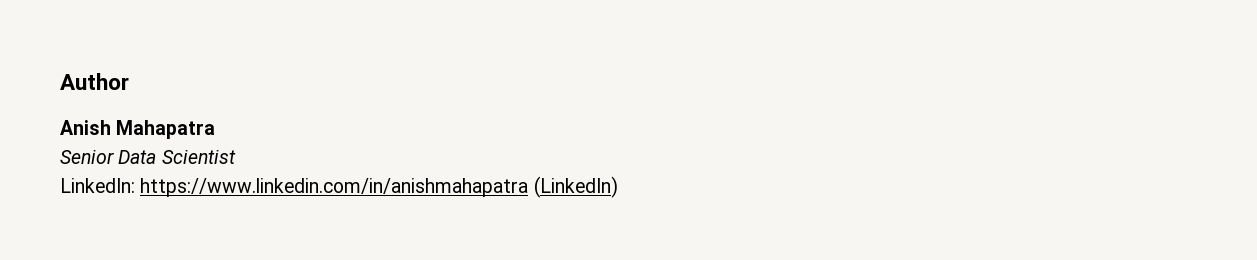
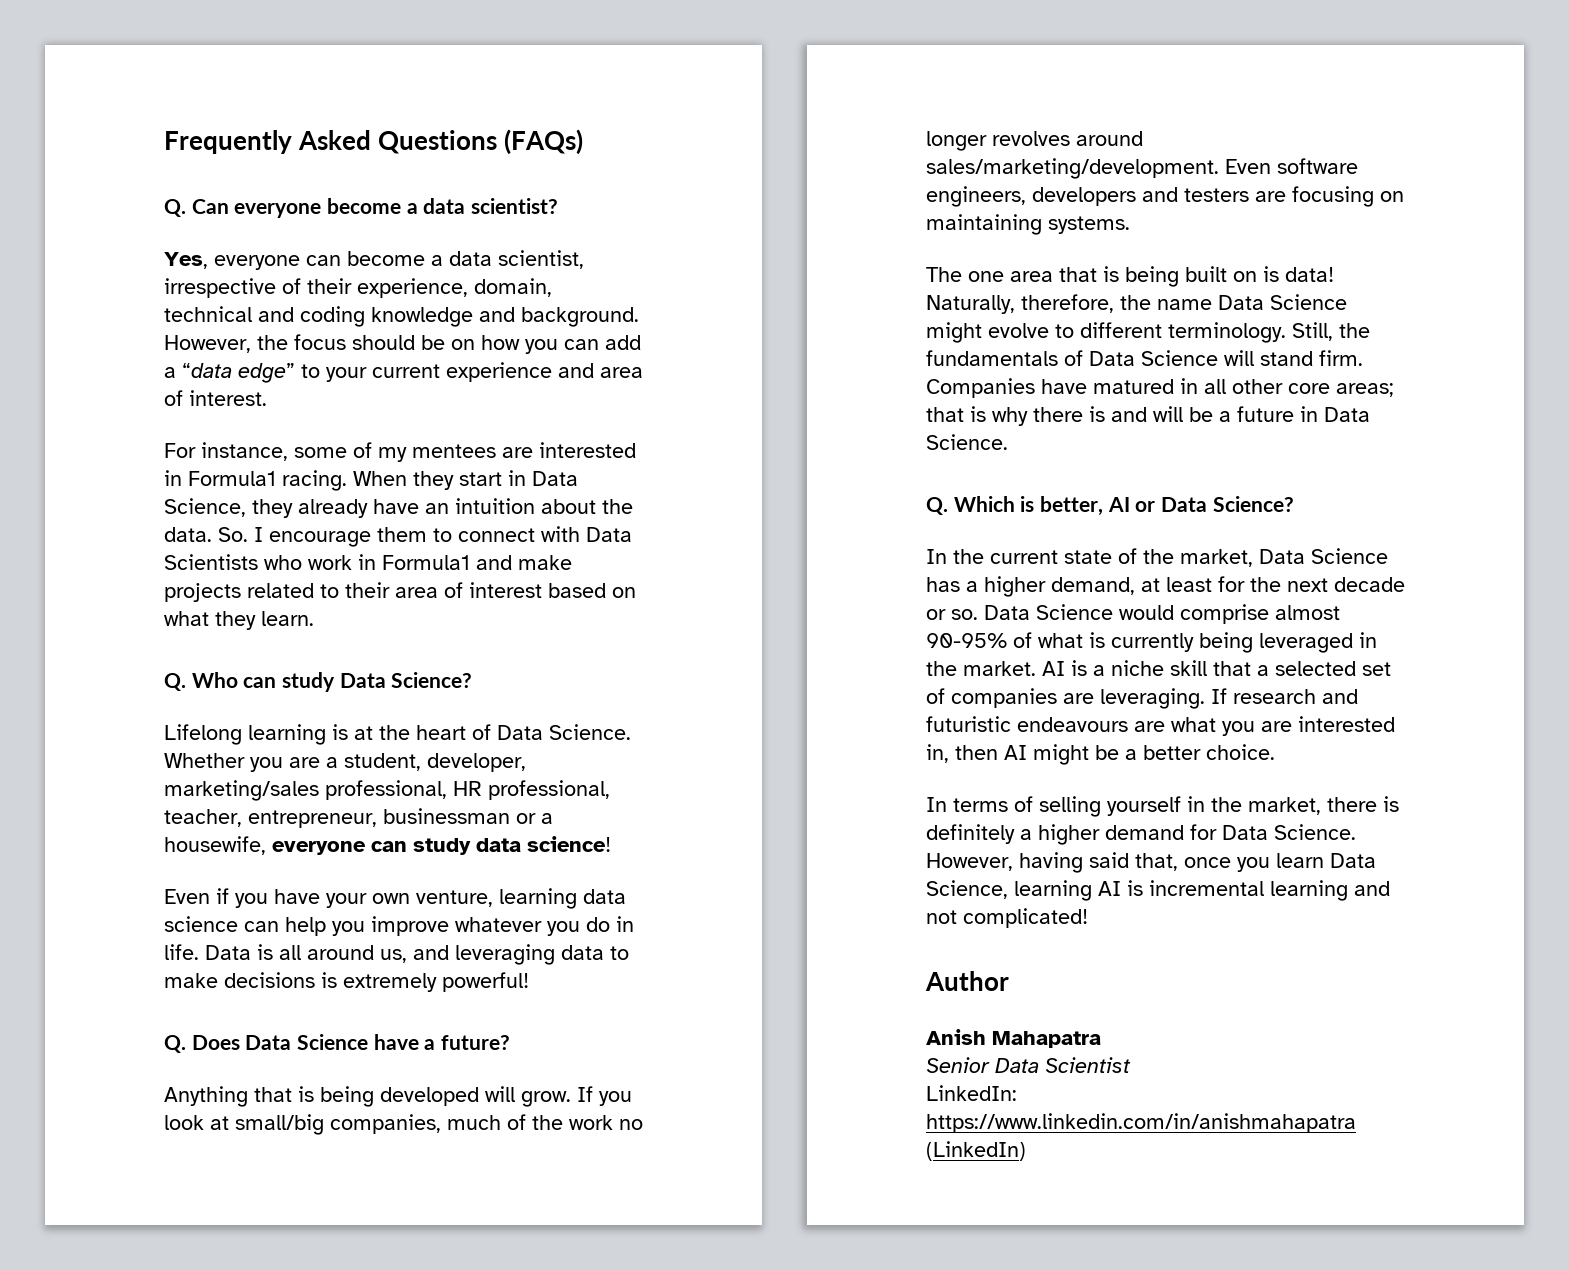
+ Frequently Asked Questions (FAQs)
+ Q. Can everyone become a data scientist?
+ Yes, everyone can become a data scientist, irrespective of their experience, domain, technical and coding knowledge and background. However, the focus should be on how you can add a “data edge” to your current experience and area of interest.
+ For instance, some of my mentees are interested in Formula1 racing. When they start in Data Science, they already have an intuition about the data. So. I encourage them to connect with Data Scientists who work in Formula1 and make projects related to their area of interest based on what they learn.
+ Q. Who can study Data Science?
+ Lifelong learning is at the heart of Data Science. Whether you are a student, developer, marketing/sales professional, HR professional, teacher, entrepreneur, businessman or a housewife, everyone can study data science!
+ Even if you have your own venture, learning data science can help you improve whatever you do in life. Data is all around us, and leveraging data to make decisions is extremely powerful!
+ Q. Does Data Science have a future?
+ Anything that is being developed will grow. If you look at small/big companies, much of the work no longer revolves around sales/marketing/development. Even software engineers, developers and testers are focusing on maintaining systems.
+ The one area that is being built on is data! Naturally, therefore, the name Data Science might evolve to different terminology. Still, the fundamentals of Data Science will stand firm. Companies have matured in all other core areas; that is why there is and will be a future in Data Science.
+ Q. Which is better, AI or Data Science?
+ In the current state of the market, Data Science has a higher demand, at least for the next decade or so. Data Science would comprise almost 90-95% of what is currently being leveraged in the market. AI is a niche skill that a selected set of companies are leveraging. If research and futuristic endeavours are what you are interested in, then AI might be a better choice.
+ In terms of selling yourself in the market, there is definitely a higher demand for Data Science. However, having said that, once you learn Data Science, learning AI is incremental learning and not complicated!

